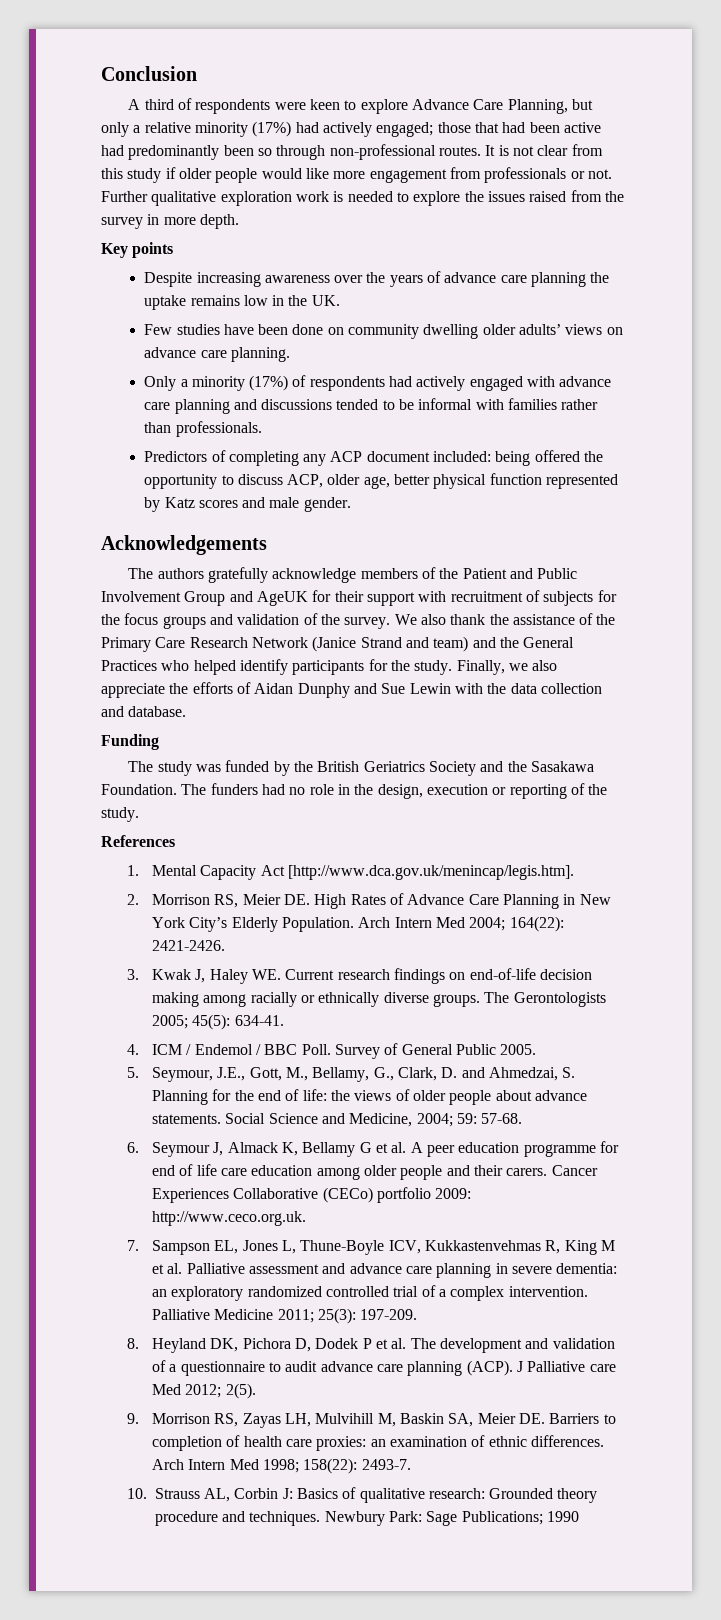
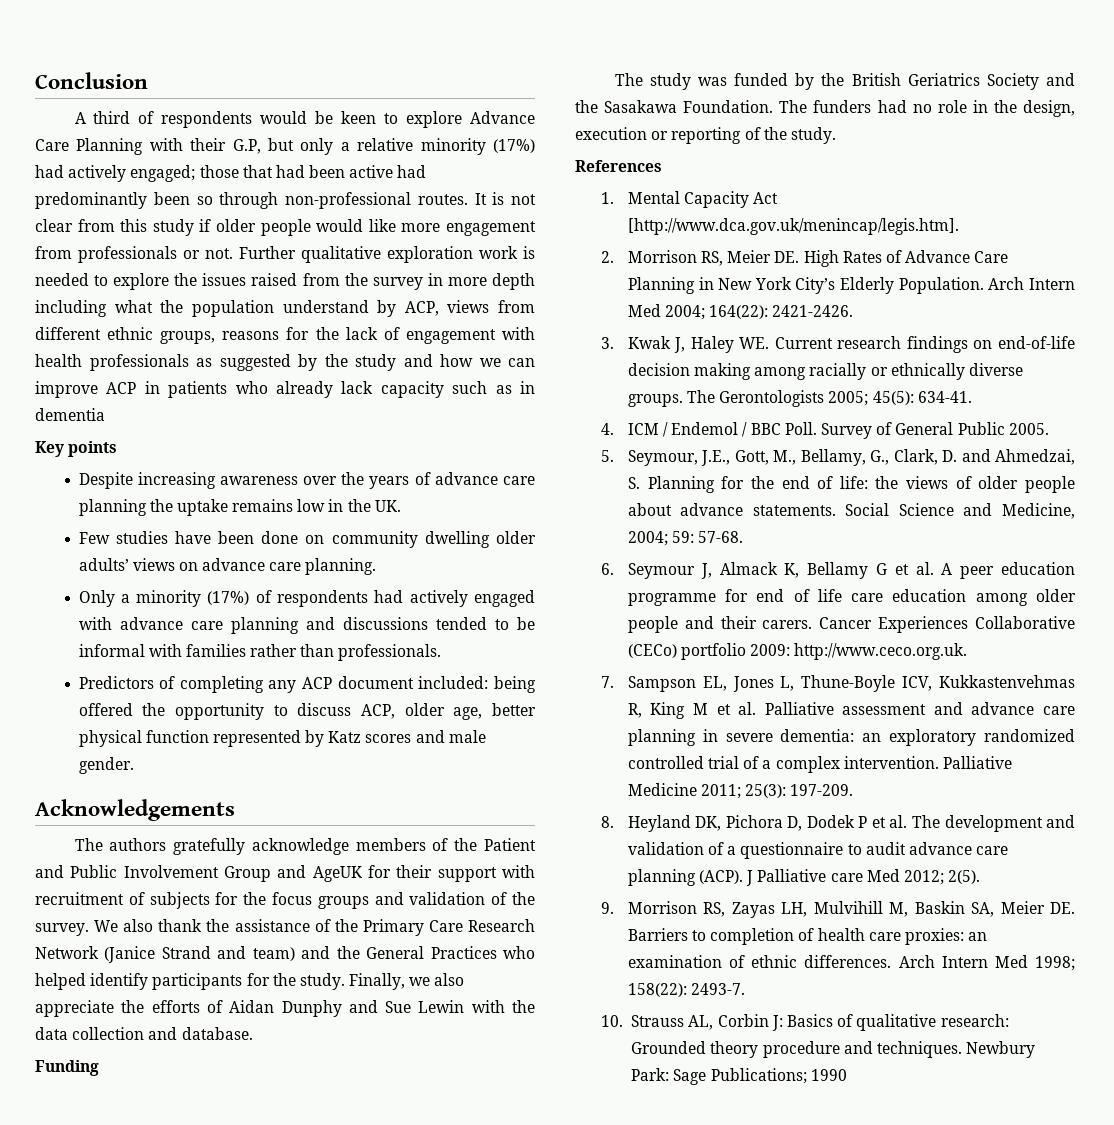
- A third of respondents were keen to explore Advance Care Planning, but only a relative minority (17%) had actively engaged; those that had been active had predominantly been so through non-professional routes.
+ A third of respondents would be keen to explore Advance Care Planning with their G.P, but only a relative minority (17%) had actively engaged; those that had been active had predominantly been so through non-professional routes.
- Further qualitative exploration work is needed to explore the issues raised from the survey in more depth.
+ Further qualitative exploration work is needed to explore the issues raised from the survey in more depth including what the population understand by ACP, views from different ethnic groups, reasons for the lack of engagement with health professionals as suggested by the study and how we can improve ACP in patients who already lack capacity such as in dementia

